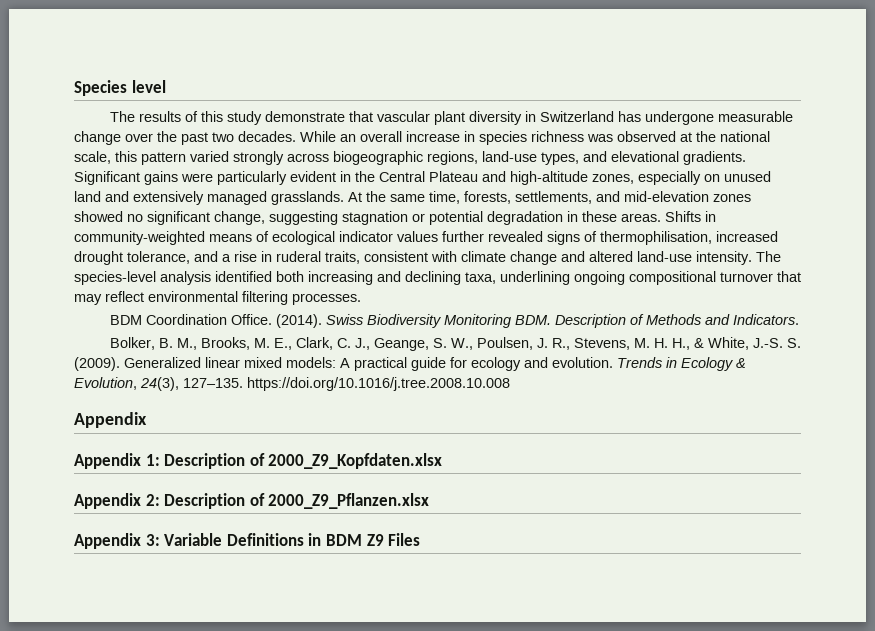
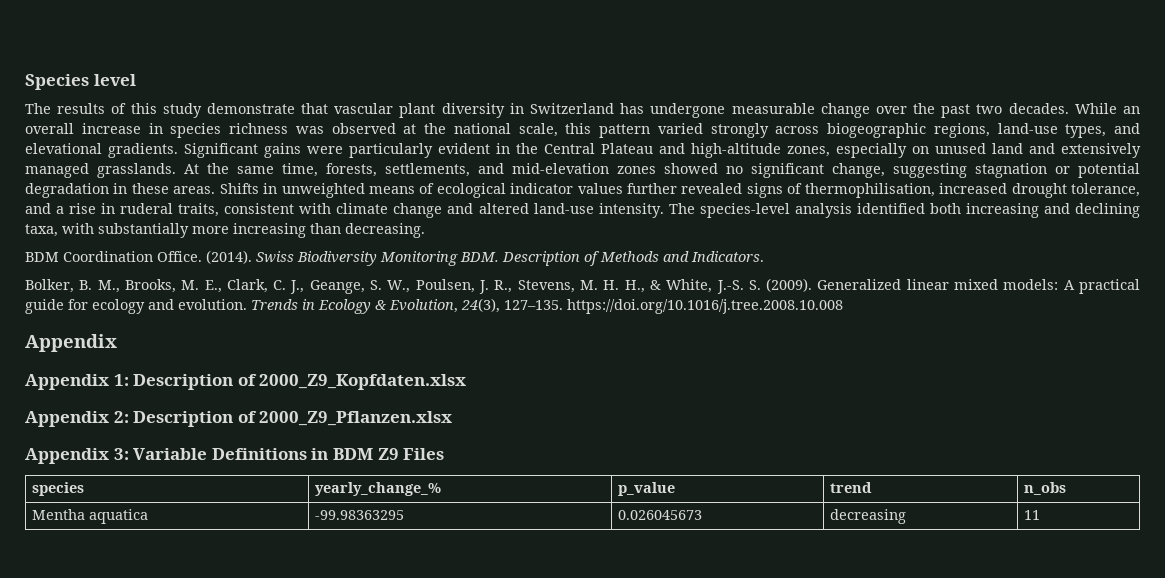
- Shifts in community-weighted means of ecological indicator values further revealed signs of thermophilisation, increased drought tolerance, and a rise in ruderal traits, consistent with climate change and altered land-use intensity.
+ Shifts in unweighted means of ecological indicator values further revealed signs of thermophilisation, increased drought tolerance, and a rise in ruderal traits, consistent with climate change and altered land-use intensity.
- The species-level analysis identified both increasing and declining taxa, underlining ongoing compositional turnover that may reflect environmental filtering processes.
+ The species-level analysis identified both increasing and declining taxa, with substantially more increasing than decreasing.
+ species | yearly_change_% | p_value | trend | n_obs
+ Mentha aquatica | -99.98363295 | 0.026045673 | decreasing | 11

